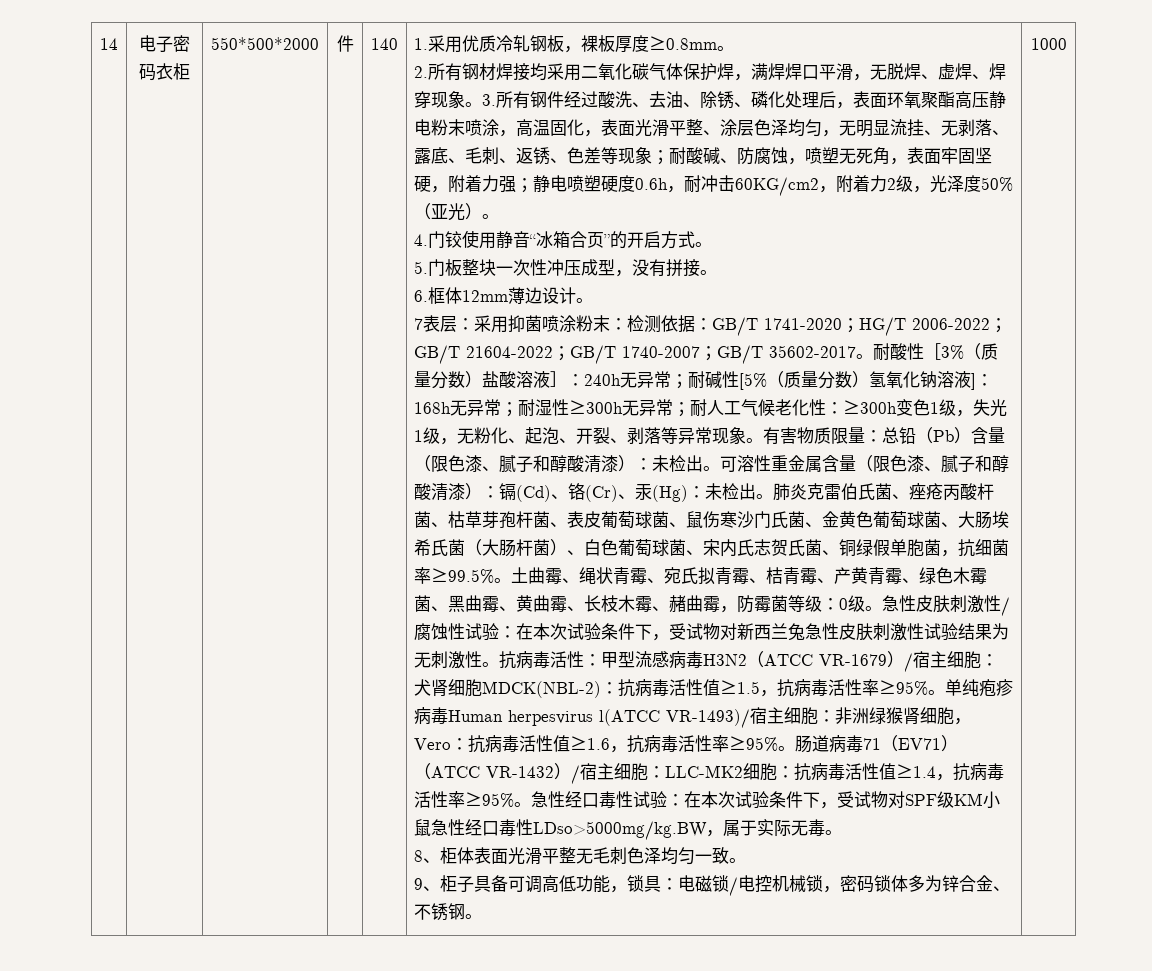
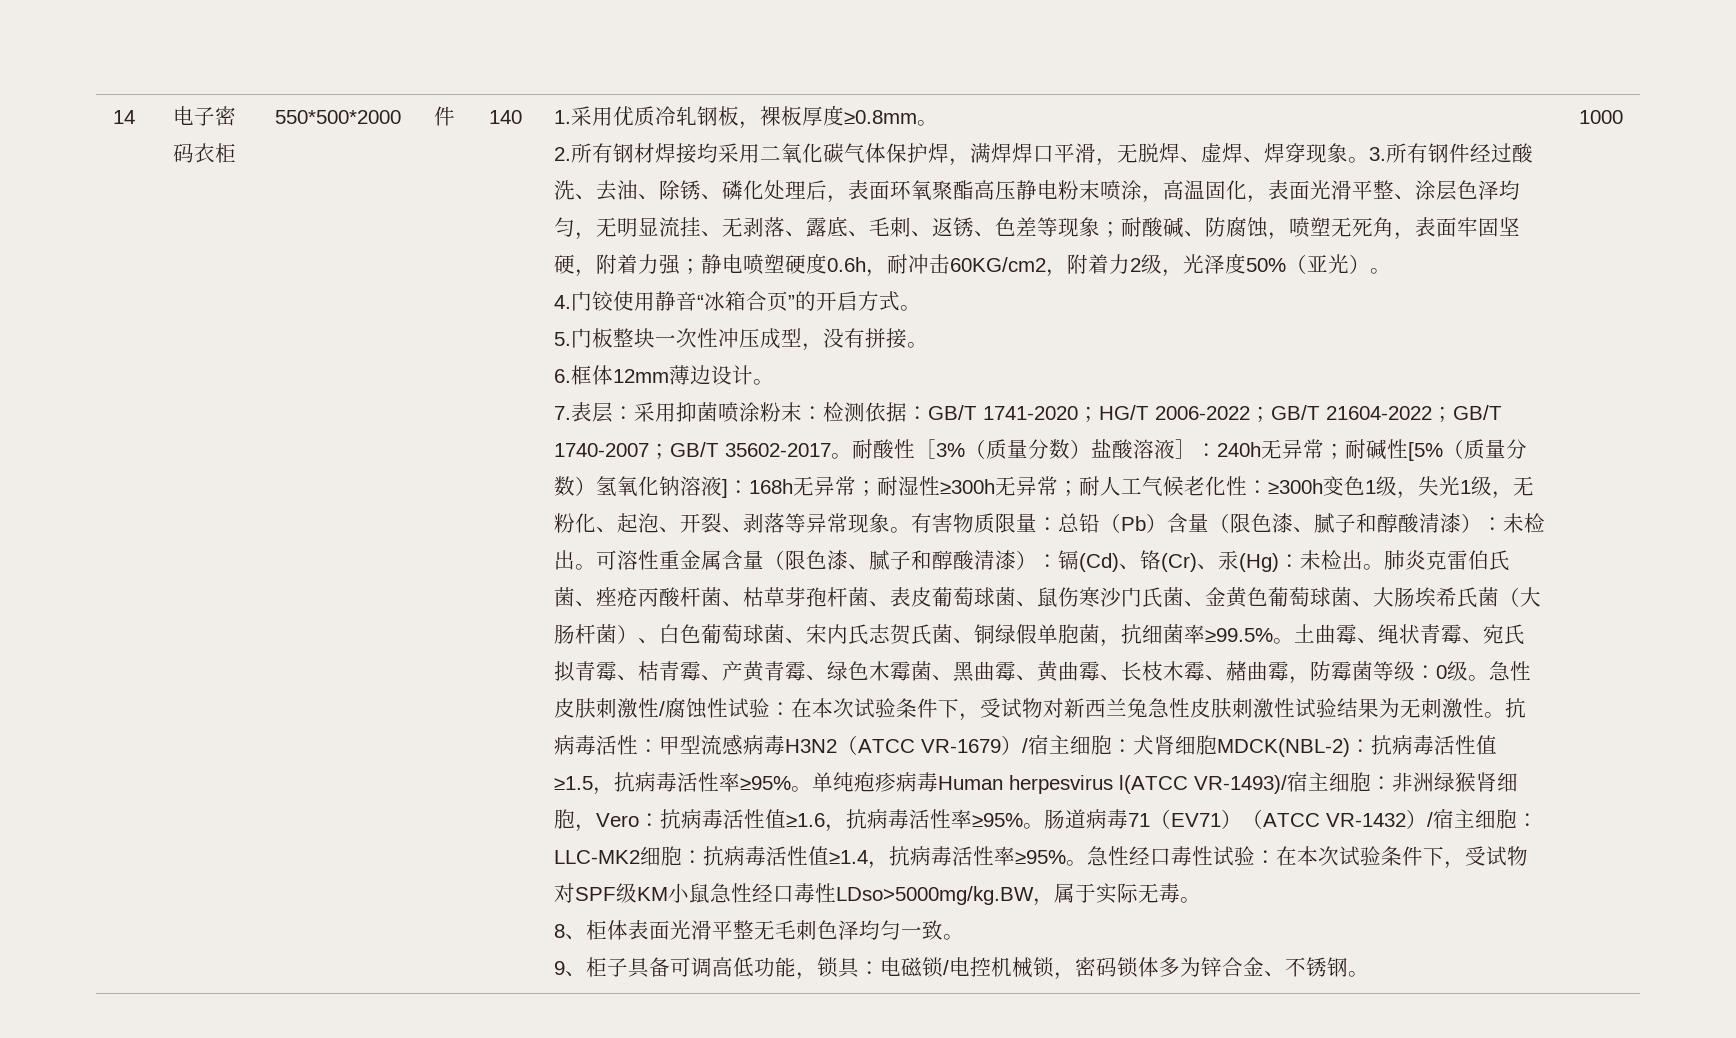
- 7表层：采用抑菌喷涂粉末：检测依据：GB/T 1741-2020；HG/T 2006-2022；GB/T 21604-2022；GB/T 1740-2007；GB/T 35602-2017。
+ 7.表层：采用抑菌喷涂粉末：检测依据：GB/T 1741-2020；HG/T 2006-2022；GB/T 21604-2022；GB/T 1740-2007；GB/T 35602-2017。

